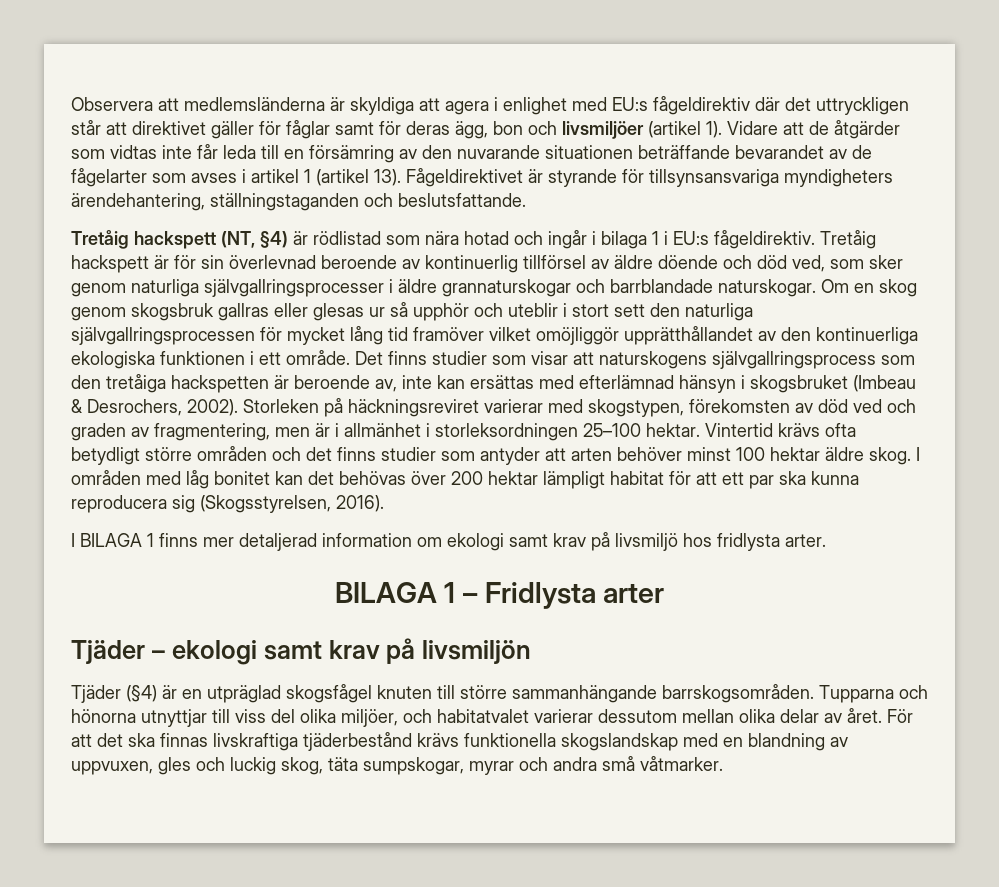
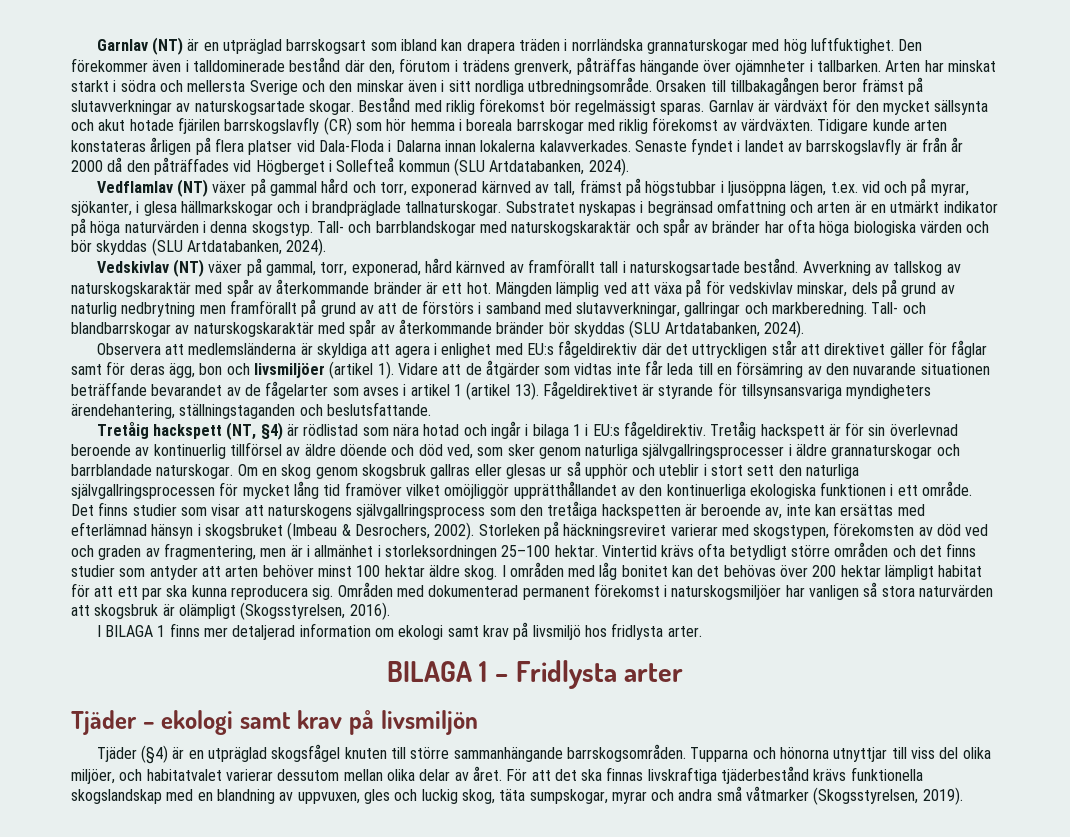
+ Garnlav (NT) är en utpräglad barrskogsart som ibland kan drapera träden i norrländska grannaturskogar med hög luftfuktighet. Den förekommer även i talldominerade bestånd där den, förutom i trädens grenverk, påträffas hängande över ojämnheter i tallbarken. Arten har minskat starkt i södra och mellersta Sverige och den minskar även i sitt nordliga utbredningsområde. Orsaken till tillbakagången beror främst på slutavverkningar av naturskogsartade skogar. Bestånd med riklig förekomst bör regelmässigt sparas. Garnlav är värdväxt för den mycket sällsynta och akut hotade fjärilen barrskogslavfly (CR) som hör hemma i boreala barrskogar med riklig förekomst av värdväxten. Tidigare kunde arten konstateras årligen på flera platser vid Dala-Floda i Dalarna innan lokalerna kalavverkades. Senaste fyndet i landet av barrskogslavfly är från år 2000 då den påträffades vid Högberget i Sollefteå kommun (SLU Artdatabanken, 2024).
+ Vedflamlav (NT) växer på gammal hård och torr, exponerad kärnved av tall, främst på högstubbar i ljusöppna lägen, t.ex. vid och på myrar, sjökanter, i glesa hällmarkskogar och i brandpräglade tallnaturskogar. Substratet nyskapas i begränsad omfattning och arten är en utmärkt indikator på höga naturvärden i denna skogstyp. Tall- och barrblandskogar med naturskogskaraktär och spår av bränder har ofta höga biologiska värden och bör skyddas (SLU Artdatabanken, 2024).
+ Vedskivlav (NT) växer på gammal, torr, exponerad, hård kärnved av framförallt tall i naturskogsartade bestånd. Avverkning av tallskog av naturskogskaraktär med spår av återkommande bränder är ett hot. Mängden lämplig ved att växa på för vedskivlav minskar, dels på grund av naturlig nedbrytning men framförallt på grund av att de förstörs i samband med slutavverkningar, gallringar och markberedning. Tall- och blandbarrskogar av naturskogskaraktär med spår av återkommande bränder bör skyddas (SLU Artdatabanken, 2024).
- I områden med låg bonitet kan det behövas över 200 hektar lämpligt habitat för att ett par ska kunna reproducera sig (Skogsstyrelsen, 2016).
+ I områden med låg bonitet kan det behövas över 200 hektar lämpligt habitat för att ett par ska kunna reproducera sig. Områden med dokumenterad permanent förekomst i naturskogsmiljöer har vanligen så stora naturvärden att skogsbruk är olämpligt (Skogsstyrelsen, 2016).
- För att det ska finnas livskraftiga tjäderbestånd krävs funktionella skogslandskap med en blandning av uppvuxen, gles och luckig skog, täta sumpskogar, myrar och andra små våtmarker.
+ För att det ska finnas livskraftiga tjäderbestånd krävs funktionella skogslandskap med en blandning av uppvuxen, gles och luckig skog, täta sumpskogar, myrar och andra små våtmarker (Skogsstyrelsen, 2019).

